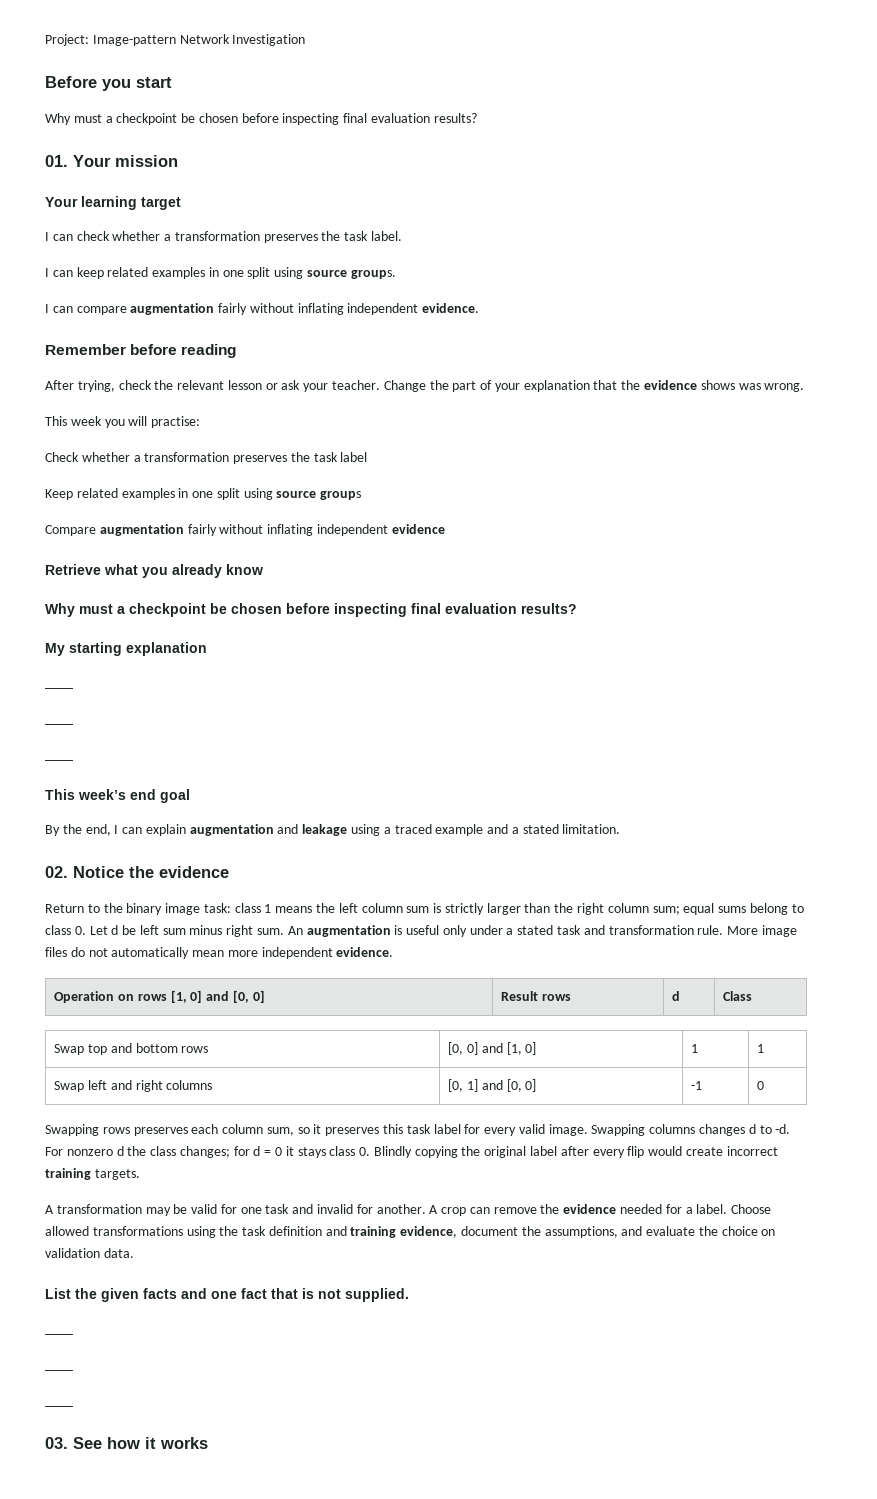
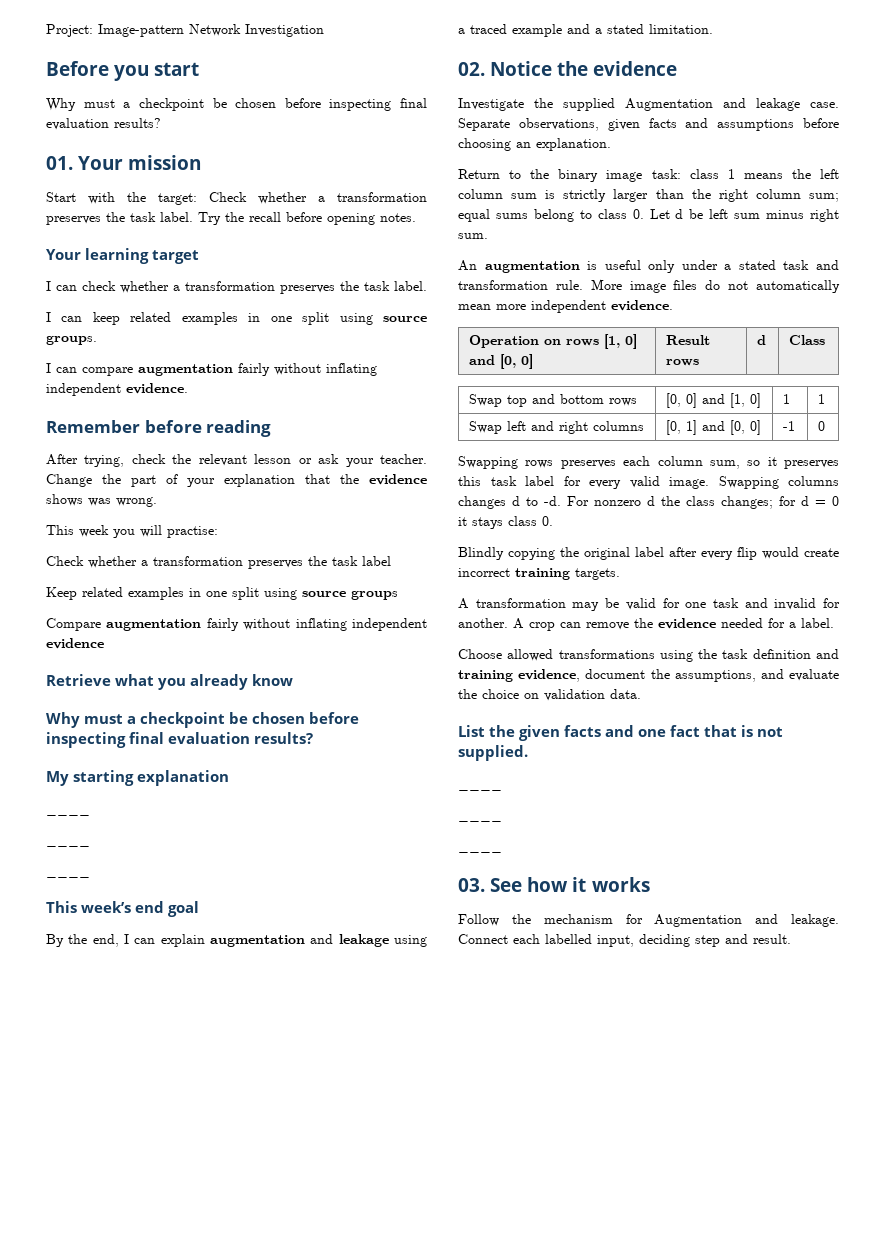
+ Start with the target: Check whether a transformation preserves the task label. Try the recall before opening notes.
+ Investigate the supplied Augmentation and leakage case. Separate observations, given facts and assumptions before choosing an explanation.
- Return to the binary image task: class 1 means the left column sum is strictly larger than the right column sum; equal sums belong to class 0. Let d be left sum minus right sum. An augmentation is useful only under a stated task and transformation rule.
+ Return to the binary image task: class 1 means the left column sum is strictly larger than the right column sum; equal sums belong to class 0. Let d be left sum minus right sum.
+ An augmentation is useful only under a stated task and transformation rule.
- For nonzero d the class changes; for d = 0 it stays class 0. Blindly copying the original label after every flip would create incorrect training targets.
+ For nonzero d the class changes; for d = 0 it stays class 0.
+ Blindly copying the original label after every flip would create incorrect training targets.
- A crop can remove the evidence needed for a label. Choose allowed transformations using the task definition and training evidence, document the assumptions, and evaluate the choice on validation data.
+ A crop can remove the evidence needed for a label.
+ Choose allowed transformations using the task definition and training evidence, document the assumptions, and evaluate the choice on validation data.
+ Follow the mechanism for Augmentation and leakage. Connect each labelled input, deciding step and result.

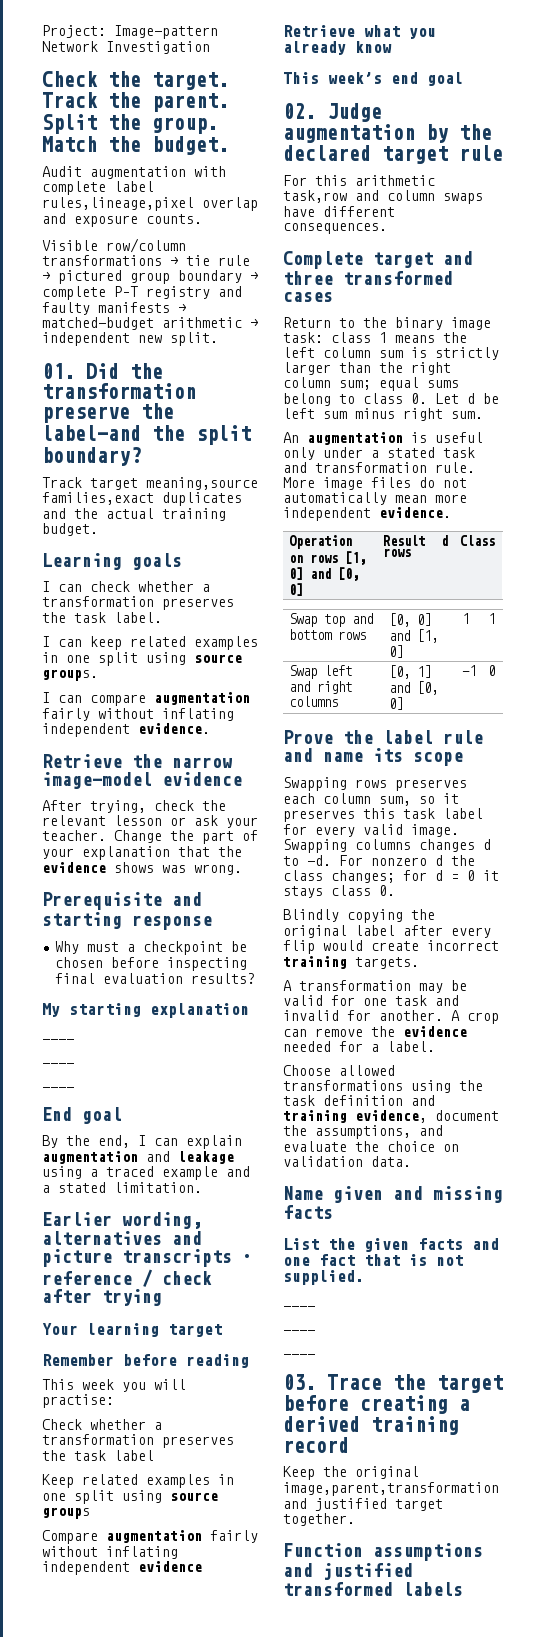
- Before you start
- Why must a checkpoint be chosen before inspecting final evaluation results?
- 01. Your mission
- Start with the target: Check whether a transformation preserves the task label. Try the recall before opening notes.
- Your learning target
+ Check the target. Track the parent. Split the group. Match the budget.
+ Audit augmentation with complete label rules,lineage,pixel overlap and exposure counts.
+ Visible row/column transformations → tie rule → pictured group boundary → complete P–T registry and faulty manifests → matched-budget arithmetic → independent new split.
+ 01. Did the transformation preserve the label—and the split boundary?
+ Track target meaning,source families,exact duplicates and the actual training budget.
+ Learning goals
- Remember before reading
+ Retrieve the narrow image-model evidence
+ Prerequisite and starting response
+ Why must a checkpoint be chosen before inspecting final evaluation results?
+ My starting explanation
+ ____
+ ____
+ ____
+ End goal
+ By the end, I can explain augmentation and leakage using a traced example and a stated limitation.
+ Earlier wording, alternatives and picture transcripts · reference / check after trying
+ Your learning target
+ Remember before reading
  Retrieve what you already know
- Why must a checkpoint be chosen before inspecting final evaluation results?
- My starting explanation
- ____
- ____
- ____
  This week’s end goal
- By the end, I can explain augmentation and leakage using a traced example and a stated limitation.
- 02. Notice the evidence
- Investigate the supplied Augmentation and leakage case. Separate observations, given facts and assumptions before choosing an explanation.
+ 02. Judge augmentation by the declared target rule
+ For this arithmetic task,row and column swaps have different consequences.
+ Complete target and three transformed cases
+ Prove the label rule and name its scope
+ Name given and missing facts
- 03. See how it works
- Follow the mechanism for Augmentation and leakage. Connect each labelled input, deciding step and result.
+ 03. Trace the target before creating a derived training record
+ Keep the original image,parent,transformation and justified target together.
+ Function assumptions and justified transformed labels

